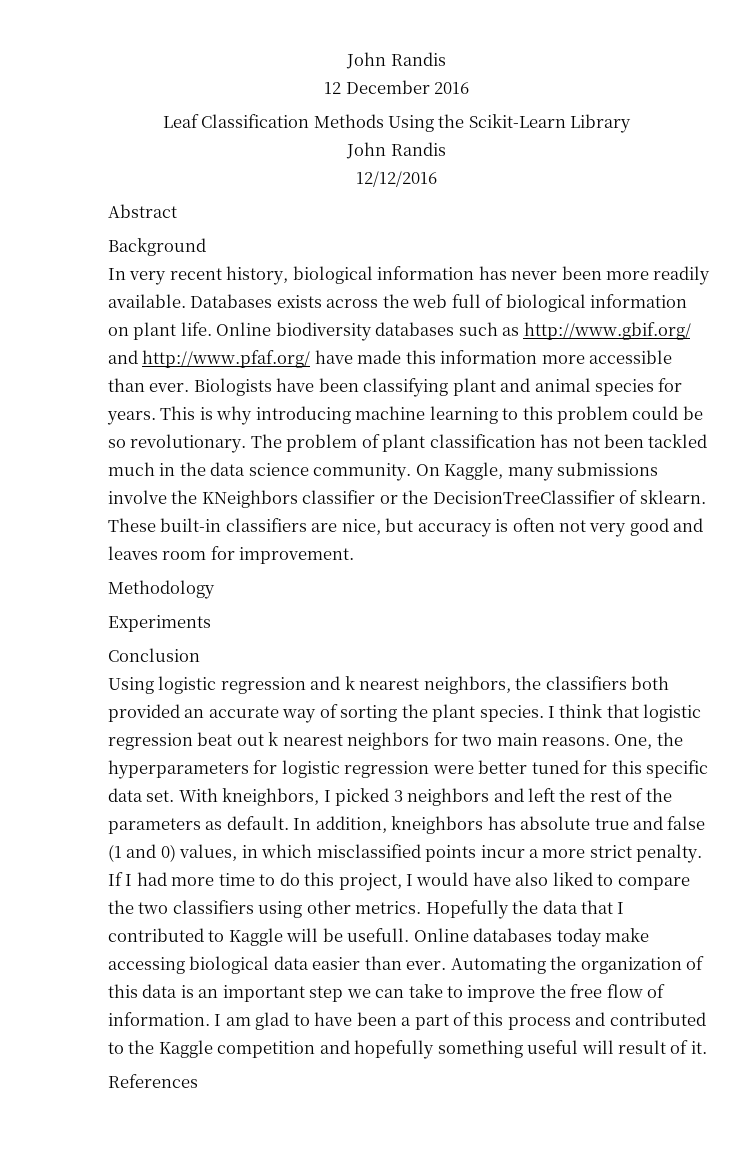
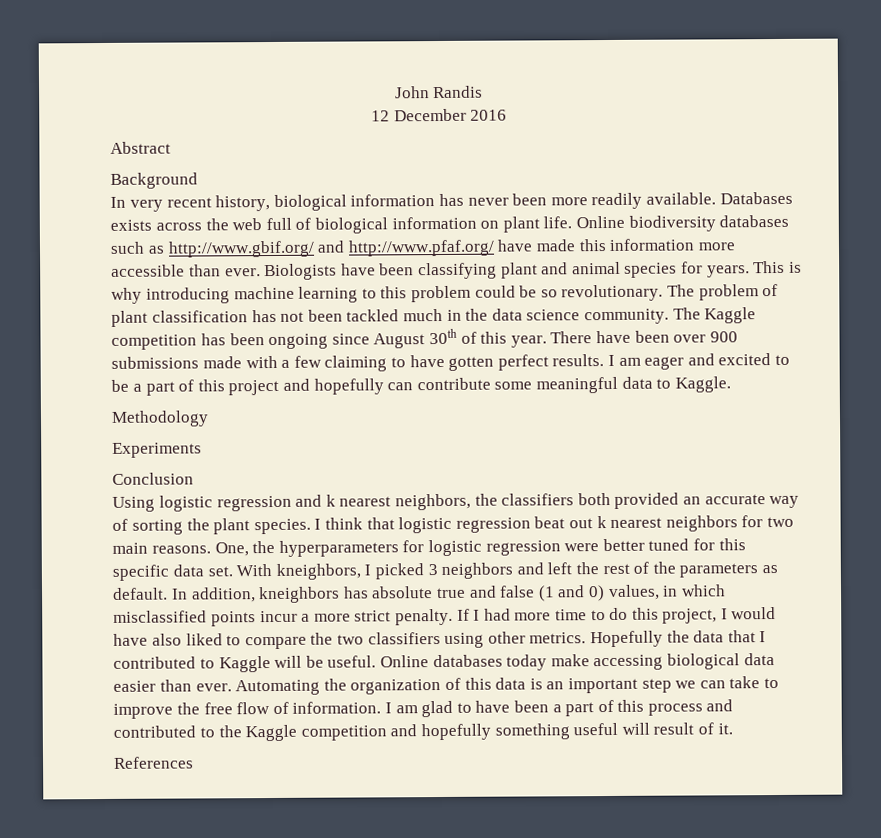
- Leaf Classification Methods Using the Scikit-Learn Library
- John Randis
- 12/12/2016
- On Kaggle, many submissions involve the KNeighbors classifier or the DecisionTreeClassifier of sklearn. These built-in classifiers are nice, but accuracy is often not very good and leaves room for improvement.
+ The Kaggle competition has been ongoing since August 30th of this year. There have been over 900 submissions made with a few claiming to have gotten perfect results. I am eager and excited to be a part of this project and hopefully can contribute some meaningful data to Kaggle.
- Hopefully the data that I contributed to Kaggle will be usefull.
+ Hopefully the data that I contributed to Kaggle will be useful.

